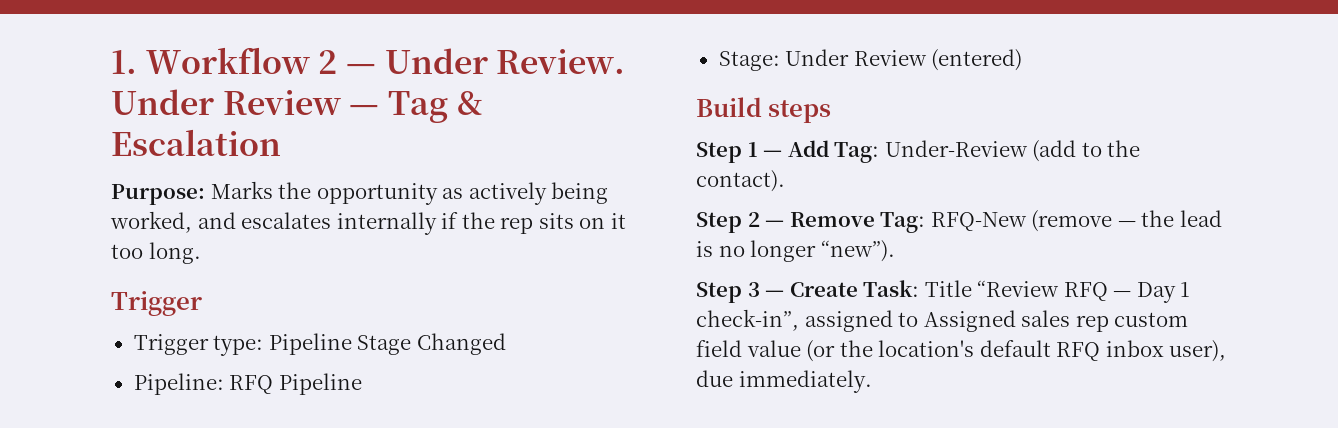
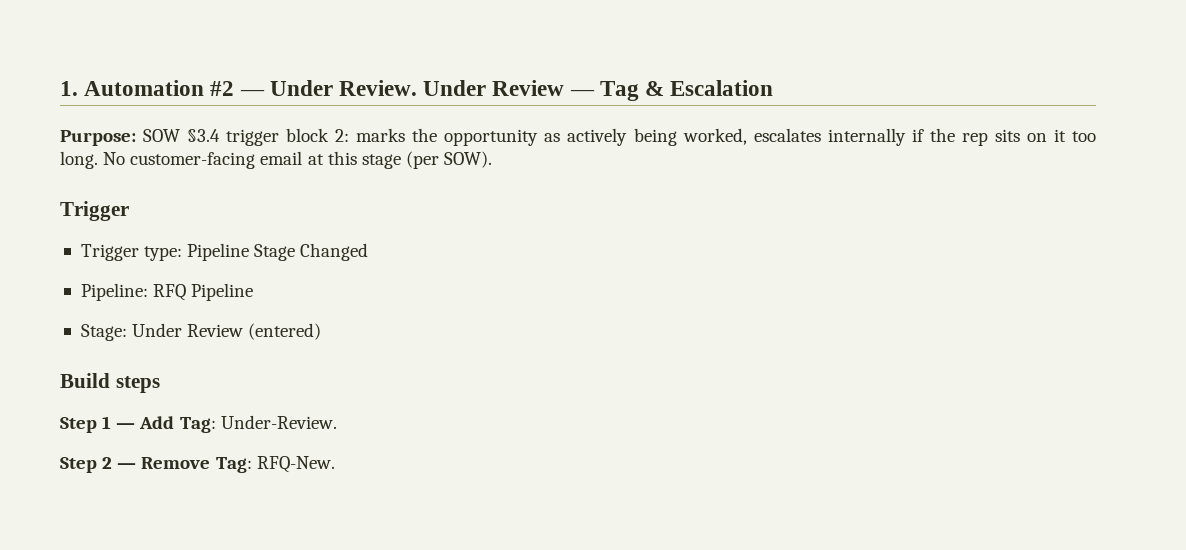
- 1. Workflow 2 — Under Review.
+ 1. Automation #2 — Under Review.
- Purpose: Marks the opportunity as actively being worked, and escalates internally if the rep sits on it too long.
+ Purpose: SOW §3.4 trigger block 2: marks the opportunity as actively being worked, escalates internally if the rep sits on it too long. No customer-facing email at this stage (per SOW).
- Step 1 — Add Tag: Under-Review (add to the contact).
+ Step 1 — Add Tag: Under-Review.
- Step 2 — Remove Tag: RFQ-New (remove — the lead is no longer “new”).
- Step 3 — Create Task: Title “Review RFQ — Day 1 check-in”, assigned to Assigned sales rep custom field value (or the location's default RFQ inbox user), due immediately.
+ Step 2 — Remove Tag: RFQ-New.

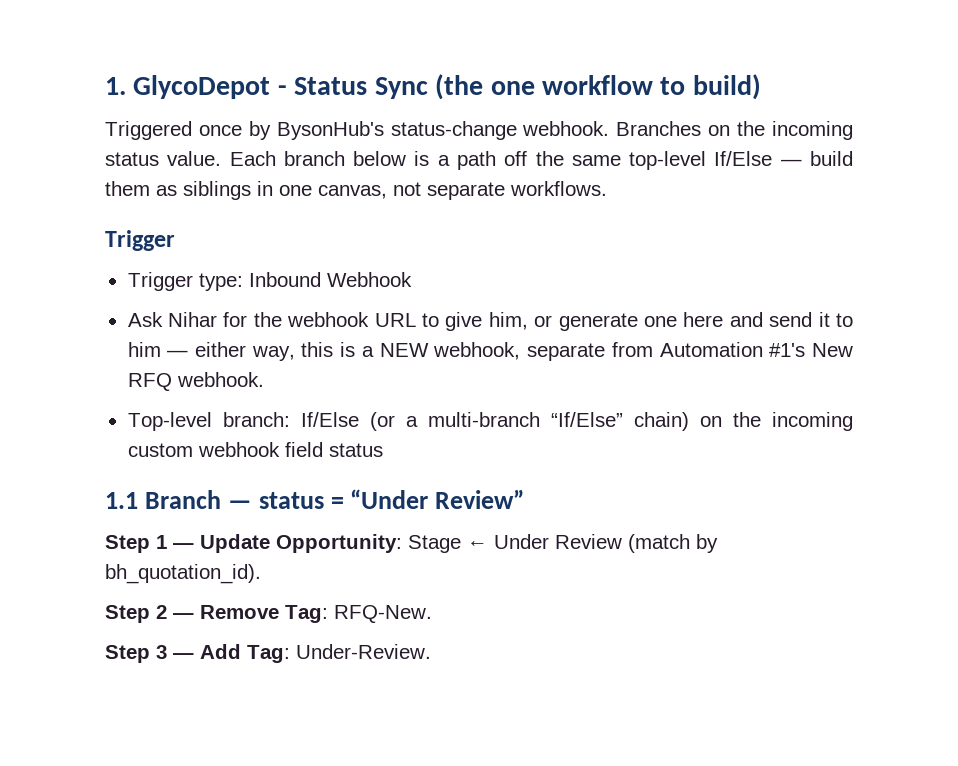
- 1. Automation #2 — Under Review. Under Review — Tag & Escalation
- Purpose: SOW §3.4 trigger block 2: marks the opportunity as actively being worked, escalates internally if the rep sits on it too long. No customer-facing email at this stage (per SOW).
+ 1. GlycoDepot - Status Sync (the one workflow to build)
+ Triggered once by BysonHub's status-change webhook. Branches on the incoming status value. Each branch below is a path off the same top-level If/Else — build them as siblings in one canvas, not separate workflows.
  Trigger
- Trigger type: Pipeline Stage Changed
- Pipeline: RFQ Pipeline
- Stage: Under Review (entered)
- Build steps
- Step 1 — Add Tag: Under-Review.
+ Trigger type: Inbound Webhook
+ Ask Nihar for the webhook URL to give him, or generate one here and send it to him — either way, this is a NEW webhook, separate from Automation #1's New RFQ webhook.
+ Top-level branch: If/Else (or a multi-branch “If/Else” chain) on the incoming custom webhook field status
+ 1.1 Branch — status = “Under Review”
+ Step 1 — Update Opportunity: Stage ← Under Review (match by bh_quotation_id).
+ Step 3 — Add Tag: Under-Review.

